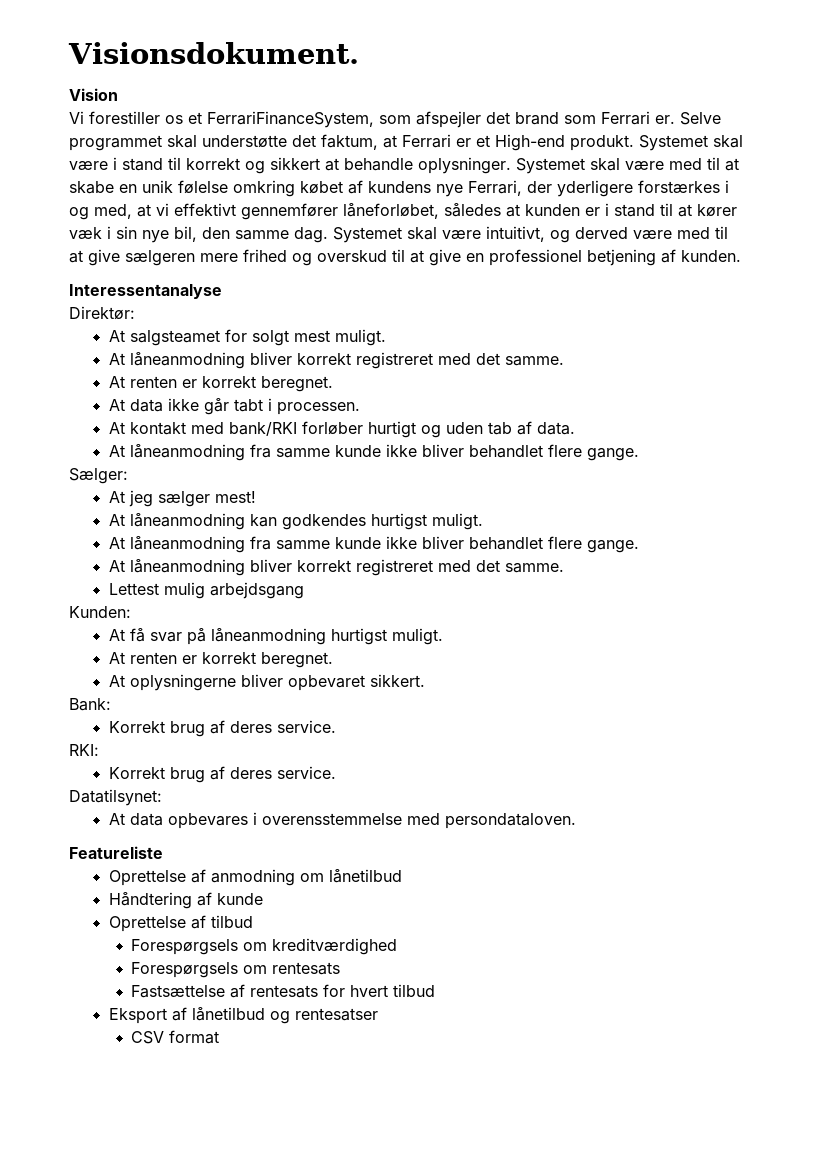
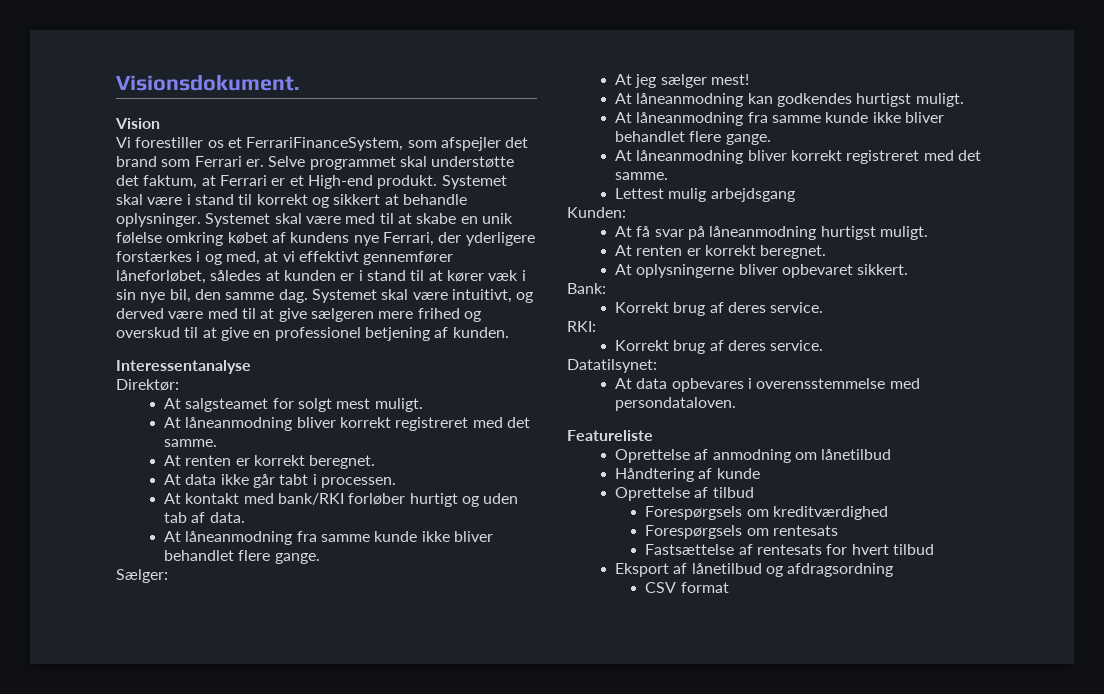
- Eksport af lånetilbud og rentesatser
+ Eksport af lånetilbud og afdragsordning

